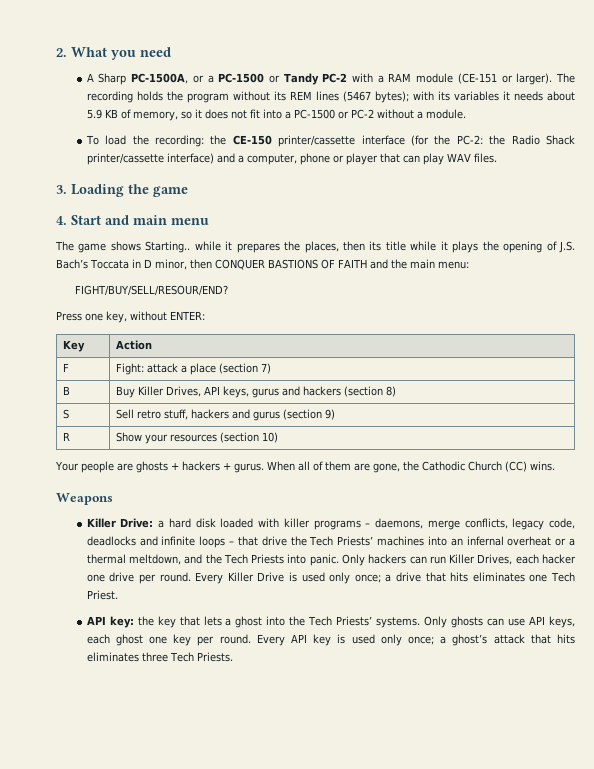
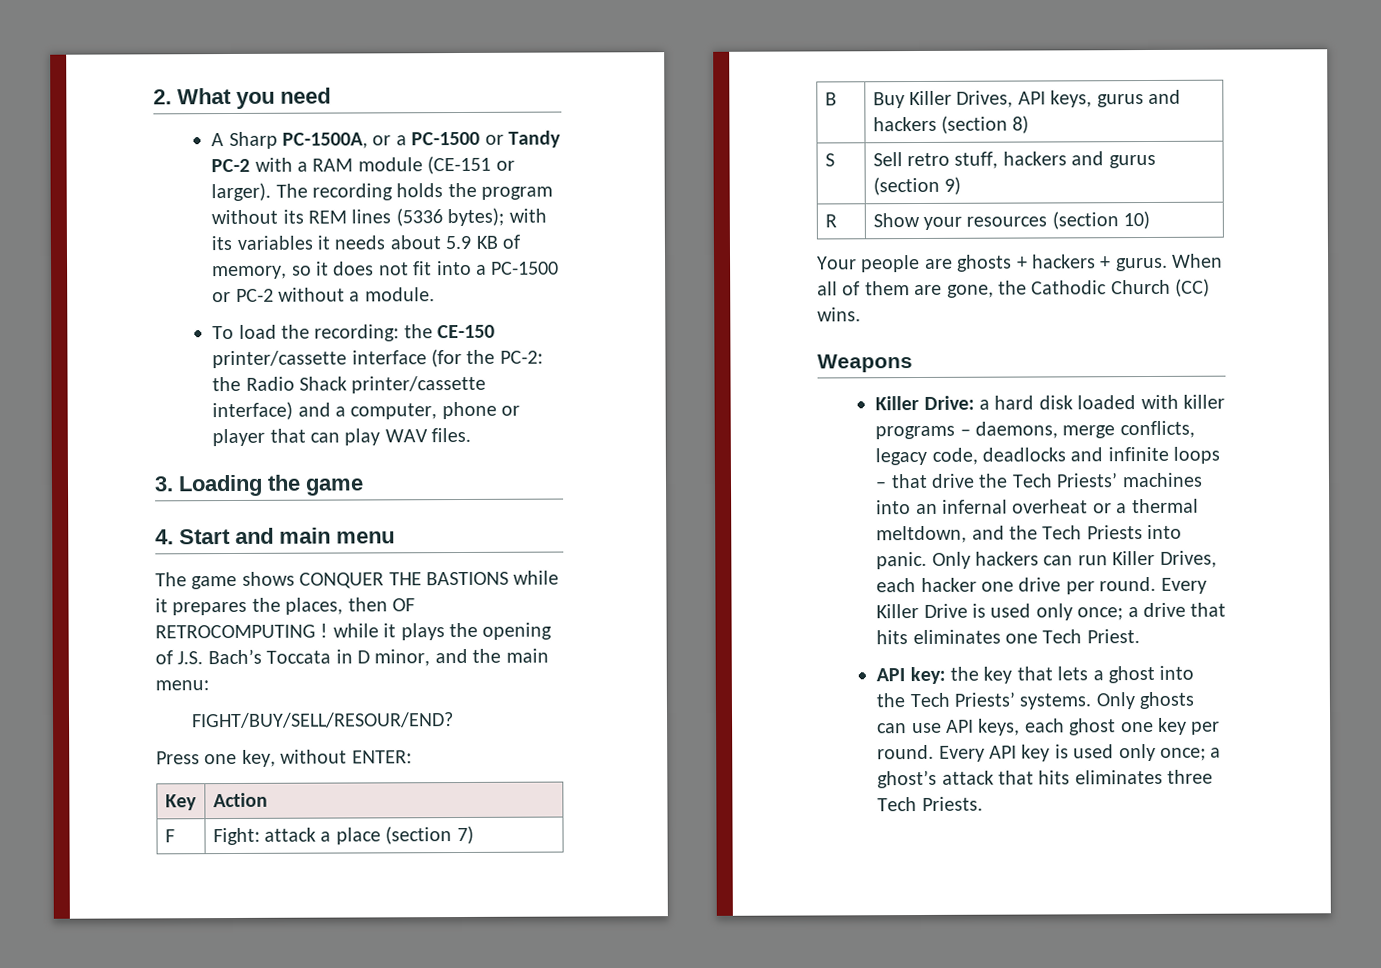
- The recording holds the program without its REM lines (5467 bytes); with its variables it needs about 5.9 KB of memory, so it does not fit into a PC-1500 or PC-2 without a module.
+ The recording holds the program without its REM lines (5336 bytes); with its variables it needs about 5.9 KB of memory, so it does not fit into a PC-1500 or PC-2 without a module.
- The game shows Starting.. while it prepares the places, then its title while it plays the opening of J.S. Bach’s Toccata in D minor, then CONQUER BASTIONS OF FAITH and the main menu:
+ The game shows CONQUER THE BASTIONS while it prepares the places, then OF RETROCOMPUTING ! while it plays the opening of J.S. Bach’s Toccata in D minor, and the main menu:

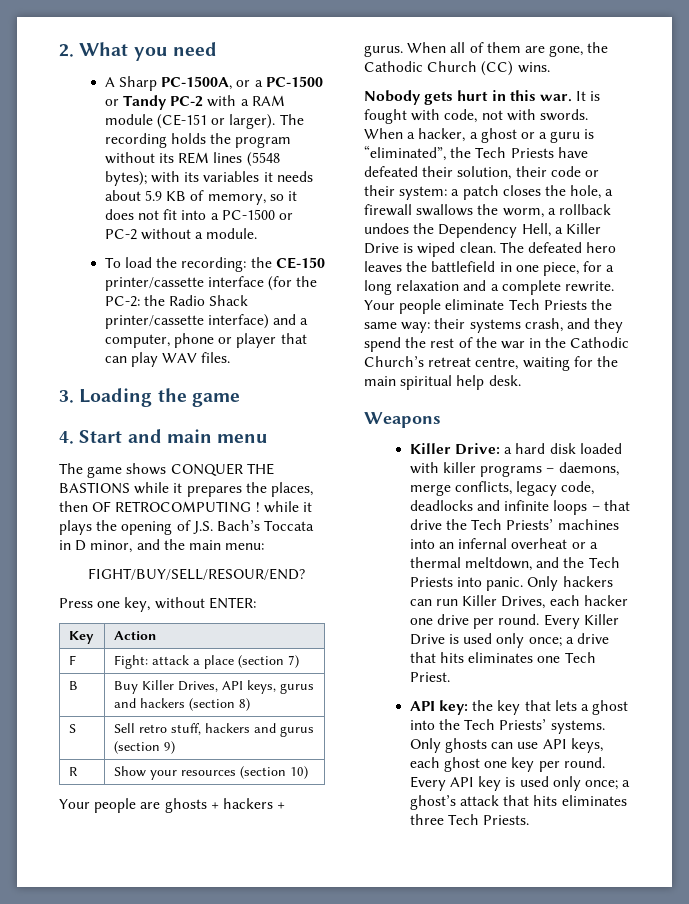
- The recording holds the program without its REM lines (5336 bytes); with its variables it needs about 5.9 KB of memory, so it does not fit into a PC-1500 or PC-2 without a module.
+ The recording holds the program without its REM lines (5548 bytes); with its variables it needs about 5.9 KB of memory, so it does not fit into a PC-1500 or PC-2 without a module.
+ Nobody gets hurt in this war. It is fought with code, not with swords. When a hacker, a ghost or a guru is “eliminated”, the Tech Priests have defeated their solution, their code or their system: a patch closes the hole, a firewall swallows the worm, a rollback undoes the Dependency Hell, a Killer Drive is wiped clean. The defeated hero leaves the battlefield in one piece, for a long relaxation and a complete rewrite. Your people eliminate Tech Priests the same way: their systems crash, and they spend the rest of the war in the Cathodic Church’s retreat centre, waiting for the main spiritual help desk.

